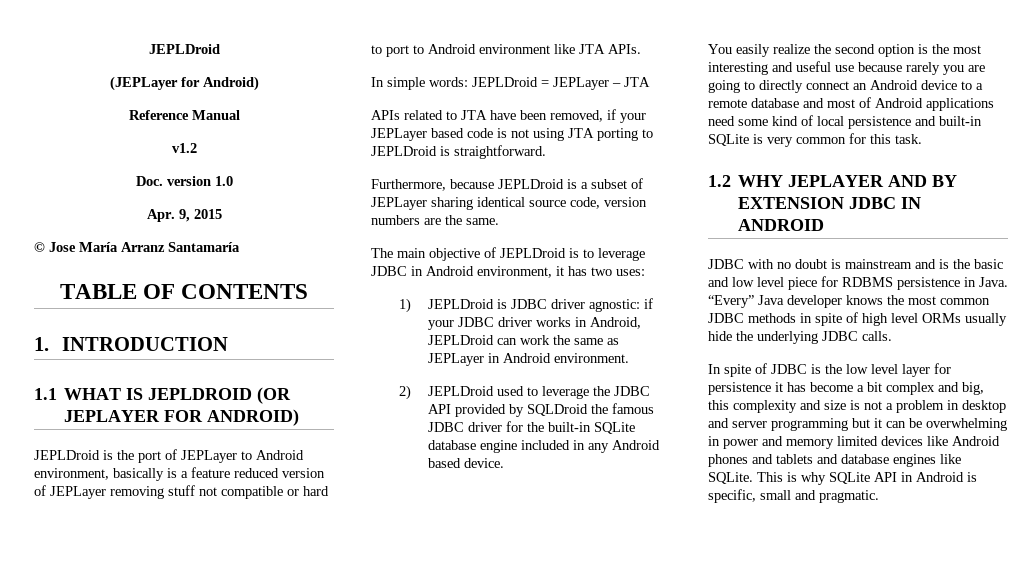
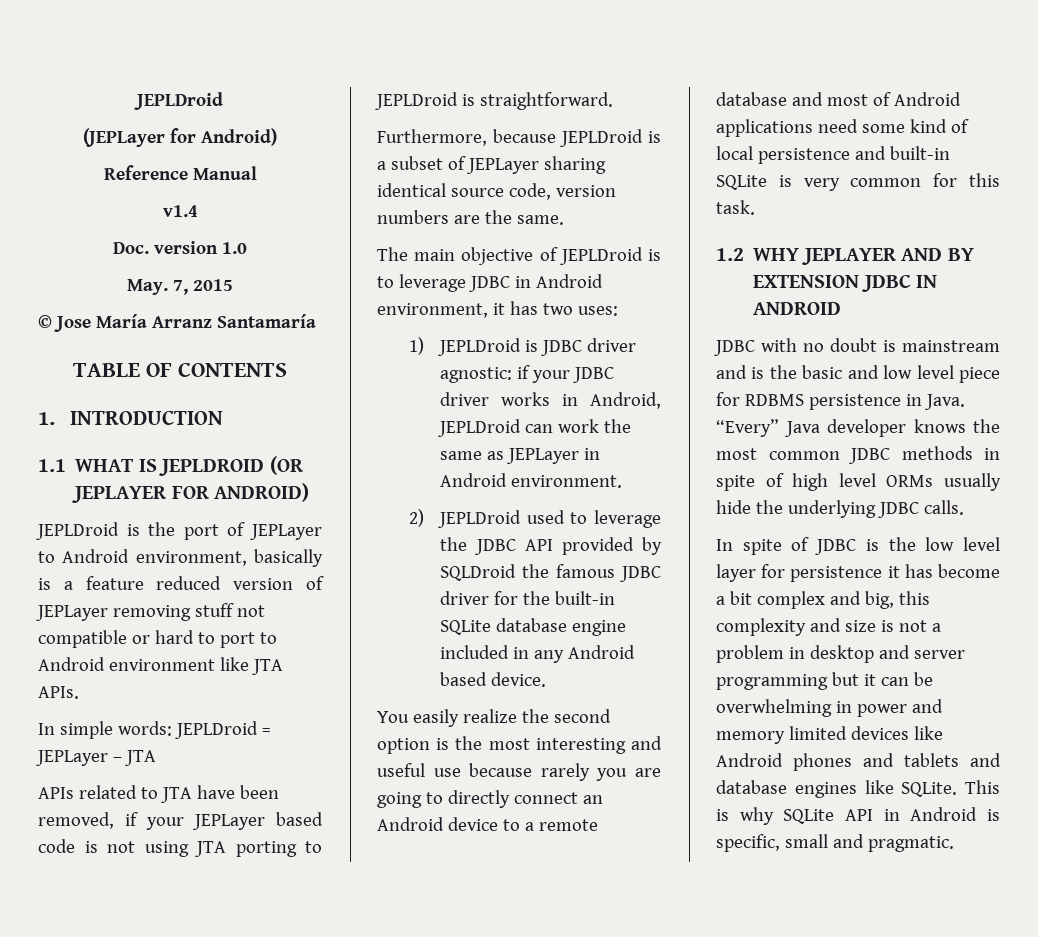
- v1.2
+ v1.4
- Apr. 9, 2015
+ May. 7, 2015

